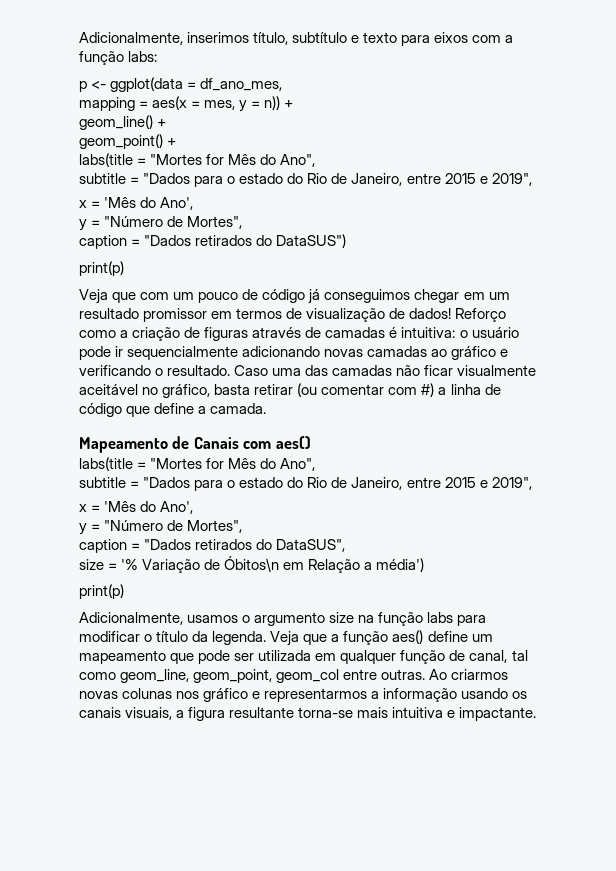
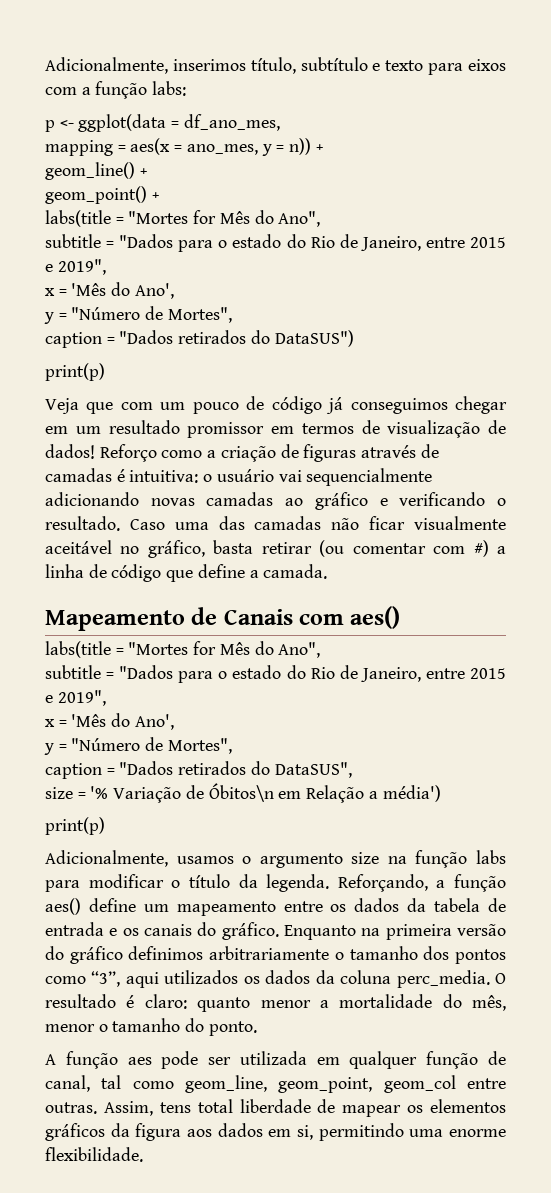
- mapping = aes(x = mes, y = n)) +
+ mapping = aes(x = ano_mes, y = n)) +
- Reforço como a criação de figuras através de camadas é intuitiva: o usuário pode ir sequencialmente adicionando novas camadas ao gráfico e verificando o resultado.
+ Reforço como a criação de figuras através de camadas é intuitiva: o usuário vai sequencialmente adicionando novas camadas ao gráfico e verificando o resultado.
- Veja que a função aes() define um mapeamento que pode ser utilizada em qualquer função de canal, tal como geom_line, geom_point, geom_col entre outras.
+ Reforçando, a função aes() define um mapeamento entre os dados da tabela de entrada e os canais do gráfico. Enquanto na primeira versão do gráfico definimos arbitrariamente o tamanho dos pontos como “3”, aqui utilizados os dados da coluna perc_media. O resultado é claro: quanto menor a mortalidade do mês, menor o tamanho do ponto.
+ A função aes pode ser utilizada em qualquer função de canal, tal como geom_line, geom_point, geom_col entre outras.
- Ao criarmos novas colunas nos gráfico e representarmos a informação usando os canais visuais, a figura resultante torna-se mais intuitiva e impactante.
+ Assim, tens total liberdade de mapear os elementos gráficos da figura aos dados em si, permitindo uma enorme flexibilidade.

